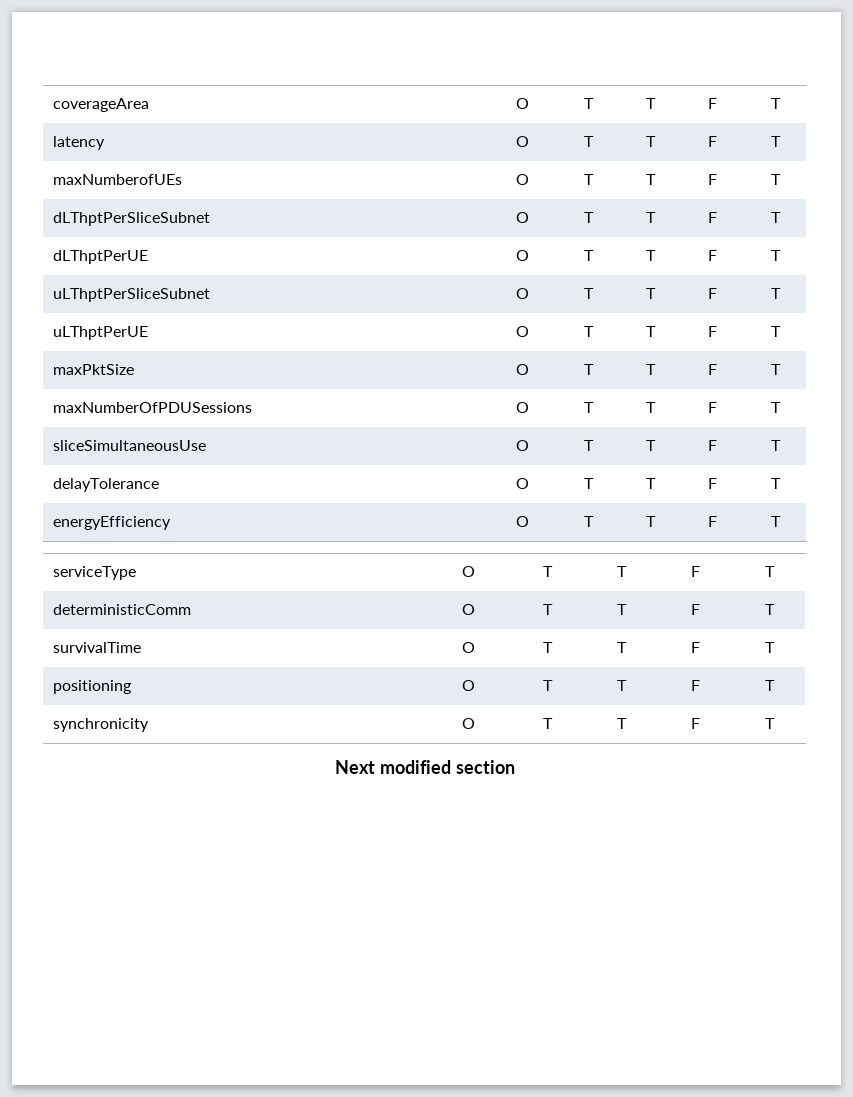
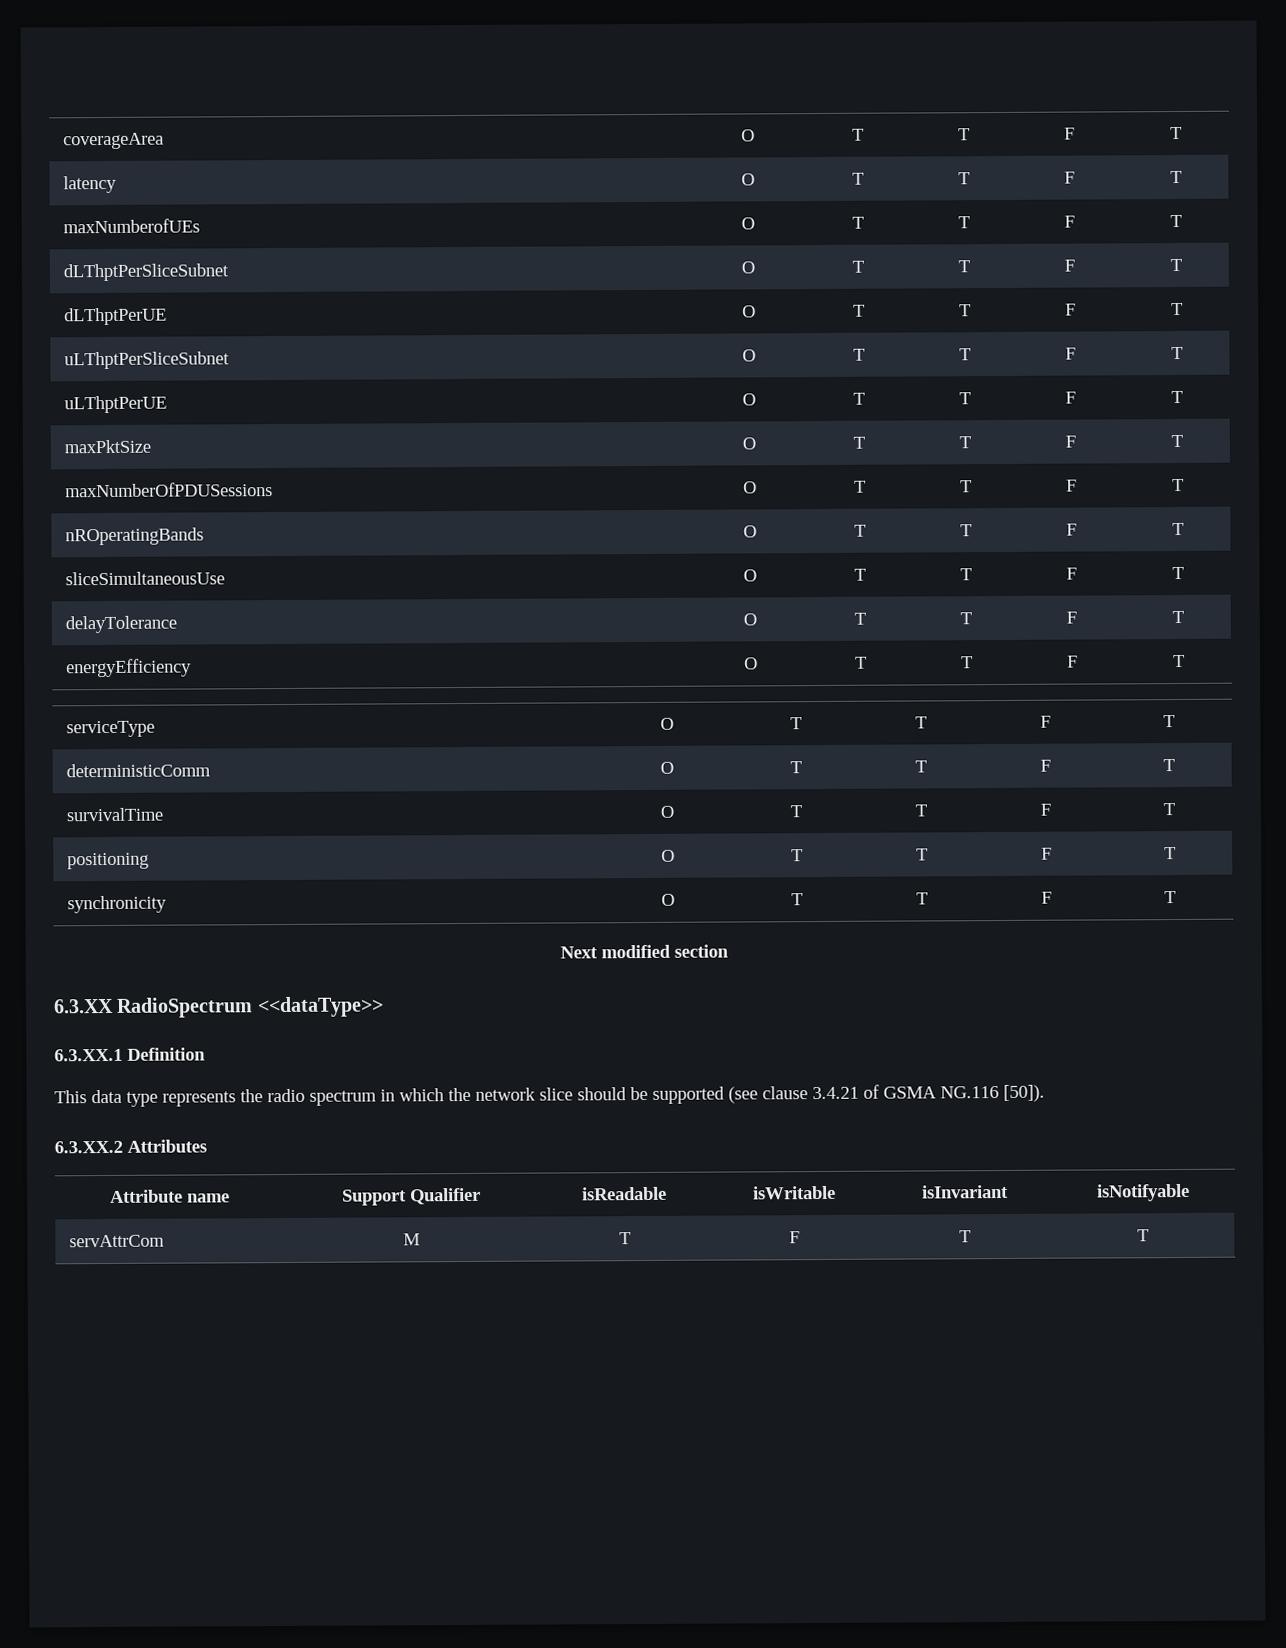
+ nROperatingBands | O | T | T | F | T
+ 6.3.XX RadioSpectrum <<dataType>>
+ 6.3.XX.1 Definition
+ This data type represents the radio spectrum in which the network slice should be supported (see clause 3.4.21 of GSMA NG.116 [50]).
+ 6.3.XX.2 Attributes
+ Attribute name | Support Qualifier | isReadable | isWritable | isInvariant | isNotifyable
+ servAttrCom | M | T | F | T | T

